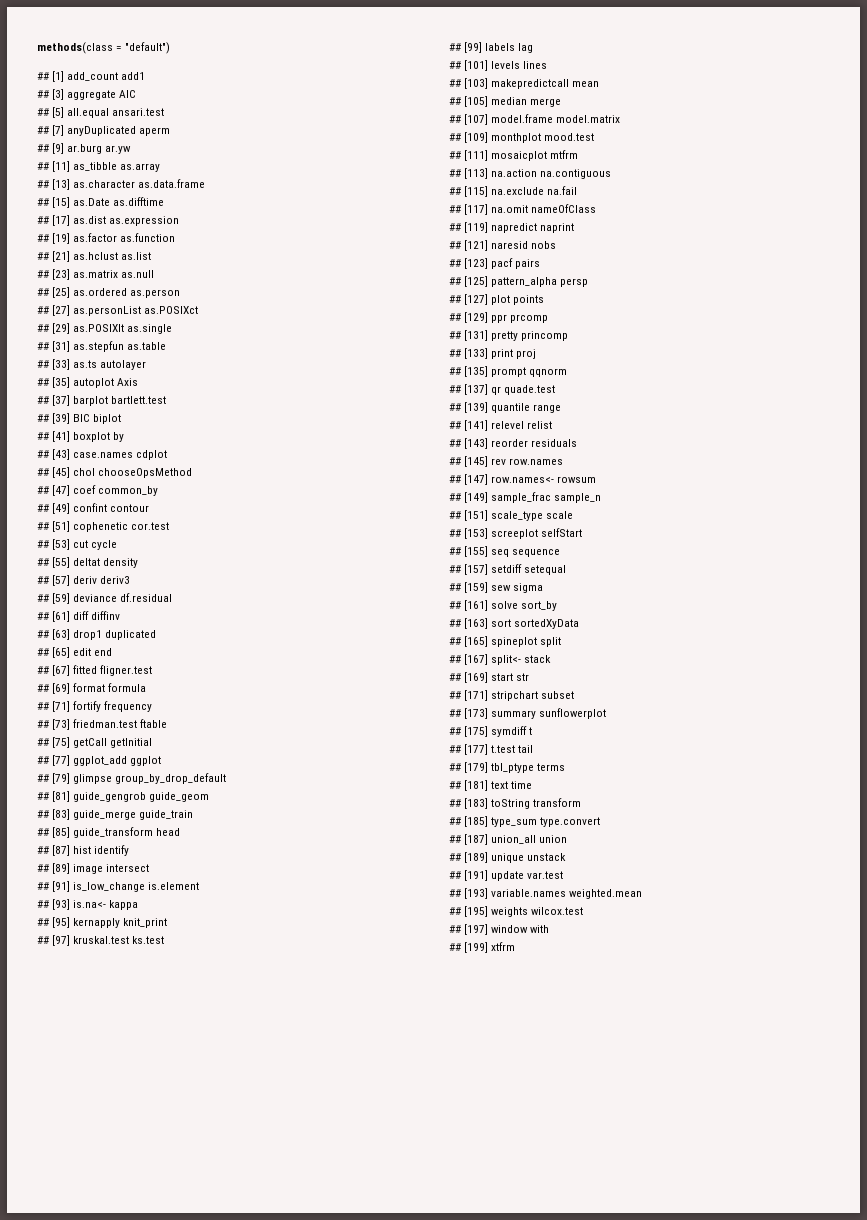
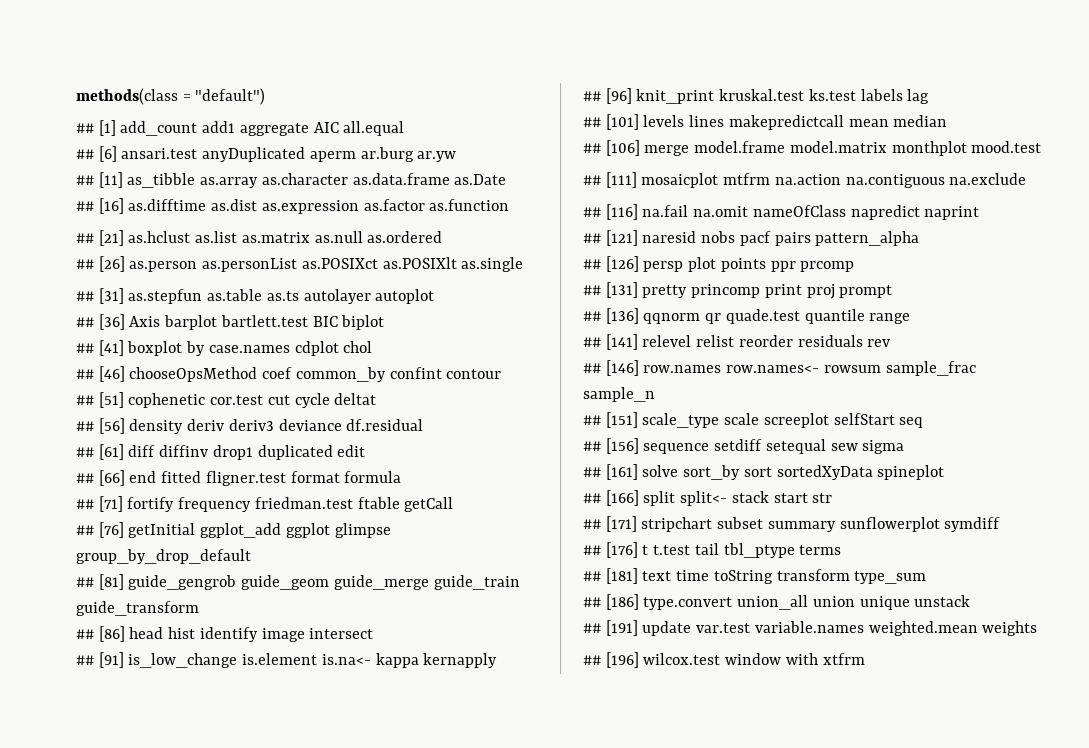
- ## [1] add_count add1
- ## [3] aggregate AIC
- ## [5] all.equal ansari.test
- ## [7] anyDuplicated aperm
- ## [9] ar.burg ar.yw
+ ## [1] add_count add1 aggregate AIC all.equal
+ ## [6] ansari.test anyDuplicated aperm ar.burg ar.yw
- ## [11] as_tibble as.array
- ## [13] as.character as.data.frame
- ## [15] as.Date as.difftime
- ## [17] as.dist as.expression
- ## [19] as.factor as.function
+ ## [11] as_tibble as.array as.character as.data.frame as.Date
+ ## [16] as.difftime as.dist as.expression as.factor as.function
- ## [21] as.hclust as.list
- ## [23] as.matrix as.null
- ## [25] as.ordered as.person
- ## [27] as.personList as.POSIXct
- ## [29] as.POSIXlt as.single
+ ## [21] as.hclust as.list as.matrix as.null as.ordered
+ ## [26] as.person as.personList as.POSIXct as.POSIXlt as.single
- ## [31] as.stepfun as.table
- ## [33] as.ts autolayer
- ## [35] autoplot Axis
- ## [37] barplot bartlett.test
- ## [39] BIC biplot
+ ## [31] as.stepfun as.table as.ts autolayer autoplot
+ ## [36] Axis barplot bartlett.test BIC biplot
- ## [41] boxplot by
- ## [43] case.names cdplot
- ## [45] chol chooseOpsMethod
- ## [47] coef common_by
- ## [49] confint contour
+ ## [41] boxplot by case.names cdplot chol
+ ## [46] chooseOpsMethod coef common_by confint contour
- ## [51] cophenetic cor.test
- ## [53] cut cycle
- ## [55] deltat density
- ## [57] deriv deriv3
- ## [59] deviance df.residual
+ ## [51] cophenetic cor.test cut cycle deltat
+ ## [56] density deriv deriv3 deviance df.residual
- ## [61] diff diffinv
- ## [63] drop1 duplicated
- ## [65] edit end
- ## [67] fitted fligner.test
- ## [69] format formula
+ ## [61] diff diffinv drop1 duplicated edit
+ ## [66] end fitted fligner.test format formula
- ## [71] fortify frequency
- ## [73] friedman.test ftable
- ## [75] getCall getInitial
- ## [77] ggplot_add ggplot
- ## [79] glimpse group_by_drop_default
+ ## [71] fortify frequency friedman.test ftable getCall
+ ## [76] getInitial ggplot_add ggplot glimpse group_by_drop_default
- ## [81] guide_gengrob guide_geom
- ## [83] guide_merge guide_train
- ## [85] guide_transform head
- ## [87] hist identify
- ## [89] image intersect
+ ## [81] guide_gengrob guide_geom guide_merge guide_train guide_transform
+ ## [86] head hist identify image intersect
- ## [91] is_low_change is.element
- ## [93] is.na<- kappa
- ## [95] kernapply knit_print
- ## [97] kruskal.test ks.test
- ## [99] labels lag
+ ## [91] is_low_change is.element is.na<- kappa kernapply
+ ## [96] knit_print kruskal.test ks.test labels lag
- ## [101] levels lines
- ## [103] makepredictcall mean
- ## [105] median merge
- ## [107] model.frame model.matrix
- ## [109] monthplot mood.test
+ ## [101] levels lines makepredictcall mean median
+ ## [106] merge model.frame model.matrix monthplot mood.test
- ## [111] mosaicplot mtfrm
- ## [113] na.action na.contiguous
- ## [115] na.exclude na.fail
- ## [117] na.omit nameOfClass
- ## [119] napredict naprint
+ ## [111] mosaicplot mtfrm na.action na.contiguous na.exclude
+ ## [116] na.fail na.omit nameOfClass napredict naprint
- ## [121] naresid nobs
- ## [123] pacf pairs
- ## [125] pattern_alpha persp
- ## [127] plot points
- ## [129] ppr prcomp
+ ## [121] naresid nobs pacf pairs pattern_alpha
+ ## [126] persp plot points ppr prcomp
- ## [131] pretty princomp
- ## [133] print proj
- ## [135] prompt qqnorm
- ## [137] qr quade.test
- ## [139] quantile range
+ ## [131] pretty princomp print proj prompt
+ ## [136] qqnorm qr quade.test quantile range
- ## [141] relevel relist
- ## [143] reorder residuals
- ## [145] rev row.names
- ## [147] row.names<- rowsum
- ## [149] sample_frac sample_n
+ ## [141] relevel relist reorder residuals rev
+ ## [146] row.names row.names<- rowsum sample_frac sample_n
- ## [151] scale_type scale
- ## [153] screeplot selfStart
- ## [155] seq sequence
- ## [157] setdiff setequal
- ## [159] sew sigma
+ ## [151] scale_type scale screeplot selfStart seq
+ ## [156] sequence setdiff setequal sew sigma
- ## [161] solve sort_by
- ## [163] sort sortedXyData
- ## [165] spineplot split
- ## [167] split<- stack
- ## [169] start str
+ ## [161] solve sort_by sort sortedXyData spineplot
+ ## [166] split split<- stack start str
- ## [171] stripchart subset
- ## [173] summary sunflowerplot
- ## [175] symdiff t
- ## [177] t.test tail
- ## [179] tbl_ptype terms
+ ## [171] stripchart subset summary sunflowerplot symdiff
+ ## [176] t t.test tail tbl_ptype terms
- ## [181] text time
- ## [183] toString transform
- ## [185] type_sum type.convert
- ## [187] union_all union
- ## [189] unique unstack
+ ## [181] text time toString transform type_sum
+ ## [186] type.convert union_all union unique unstack
- ## [191] update var.test
- ## [193] variable.names weighted.mean
- ## [195] weights wilcox.test
- ## [197] window with
- ## [199] xtfrm
+ ## [191] update var.test variable.names weighted.mean weights
+ ## [196] wilcox.test window with xtfrm

